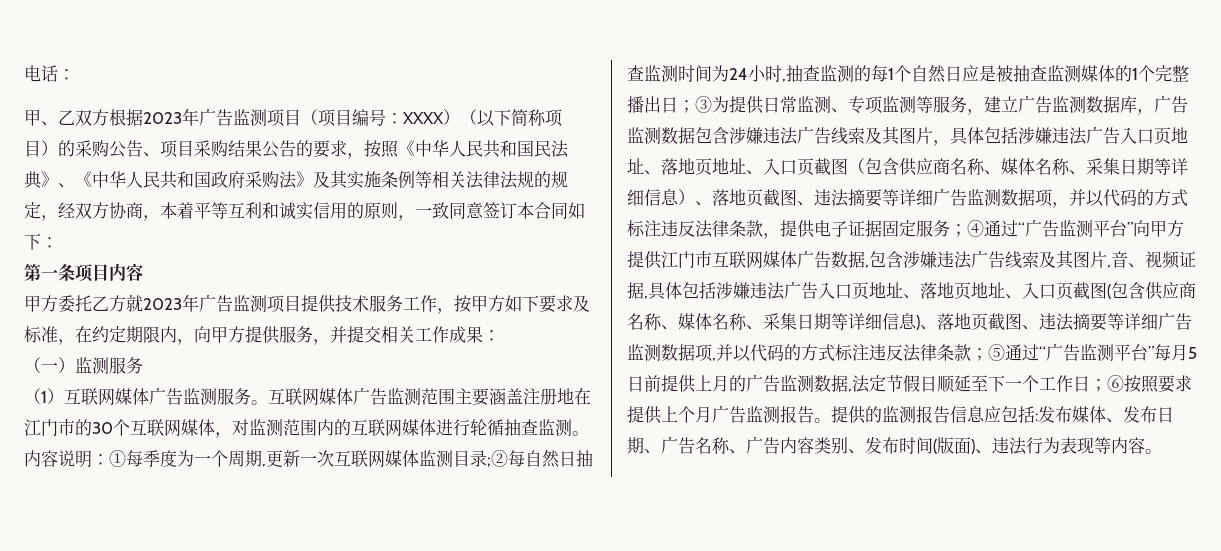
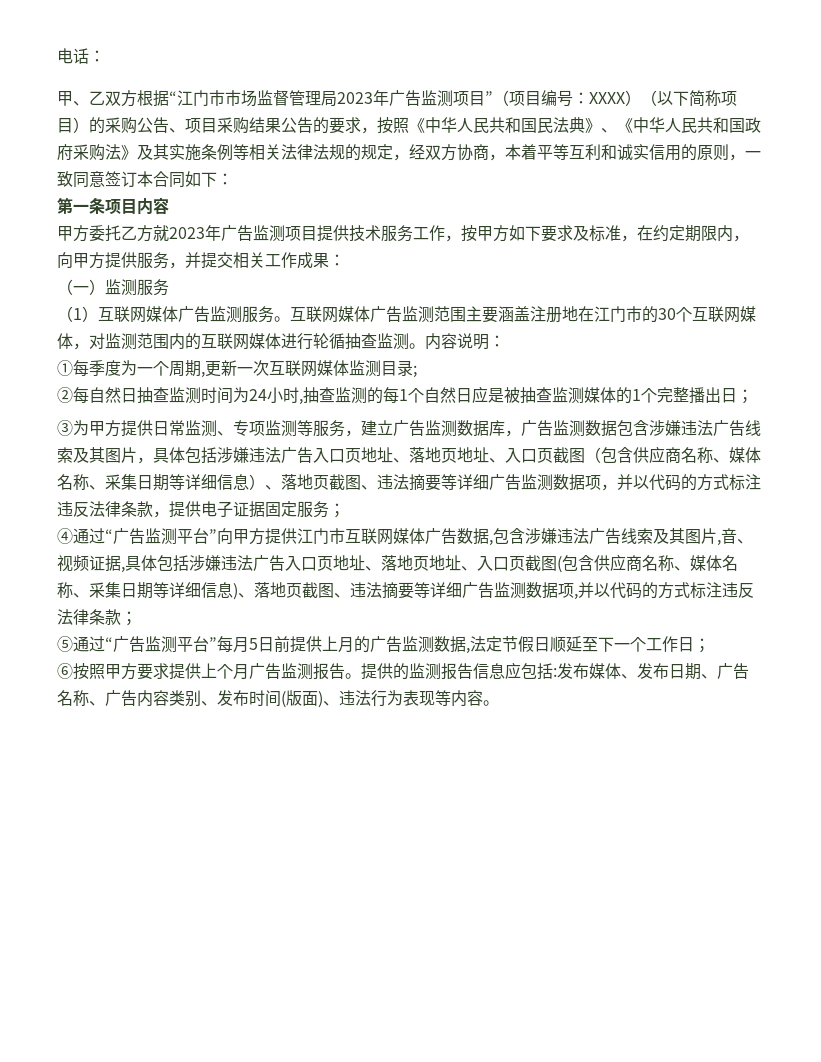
- 甲、乙双方根据2023年广告监测项目（项目编号：
+ 甲、乙双方根据“江门市市场监督管理局2023年广告监测项目”（项目编号：
- 内容说明：①每季度为一个周期,更新一次互联网媒体监测目录;②每自然日抽查监测时间为24小时,抽查监测的每1个自然日应是被抽查监测媒体的1个完整播出日；③为提供日常监测、专项监测等服务，建立广告监测数据库，广告监测数据包含涉嫌违法广告线索及其图片，具体包括涉嫌违法广告入口页地址、落地页地址、入口页截图（包含供应商名称、媒体名称、采集日期等详细信息）、落地页截图、违法摘要等详细广告监测数据项，并以代码的方式标注违反法律条款，提供电子证据固定服务；④通过“广告监测平台”向甲方提供江门市互联网媒体广告数据,包含涉嫌违法广告线索及其图片,音、视频证据,具体包括涉嫌违法广告入口页地址、落地页地址、入口页截图(包含供应商名称、媒体名称、采集日期等详细信息)、落地页截图、违法摘要等详细广告监测数据项,并以代码的方式标注违反法律条款；⑤通过“广告监测平台”每月5日前提供上月的广告监测数据,法定节假日顺延至下一个工作日；⑥按照要求提供上个月广告监测报告。
+ 内容说明：
+ ①每季度为一个周期,更新一次互联网媒体监测目录;
+ ②每自然日抽查监测时间为24小时,抽查监测的每1个自然日应是被抽查监测媒体的1个完整播出日；
+ ③为甲方提供日常监测、专项监测等服务，建立广告监测数据库，广告监测数据包含涉嫌违法广告线索及其图片，具体包括涉嫌违法广告入口页地址、落地页地址、入口页截图（包含供应商名称、媒体名称、采集日期等详细信息）、落地页截图、违法摘要等详细广告监测数据项，并以代码的方式标注违反法律条款，提供电子证据固定服务；
+ ④通过“广告监测平台”向甲方提供江门市互联网媒体广告数据,包含涉嫌违法广告线索及其图片,音、视频证据,具体包括涉嫌违法广告入口页地址、落地页地址、入口页截图(包含供应商名称、媒体名称、采集日期等详细信息)、落地页截图、违法摘要等详细广告监测数据项,并以代码的方式标注违反法律条款；
+ ⑤通过“广告监测平台”每月5日前提供上月的广告监测数据,法定节假日顺延至下一个工作日；
+ ⑥按照甲方要求提供上个月广告监测报告。

